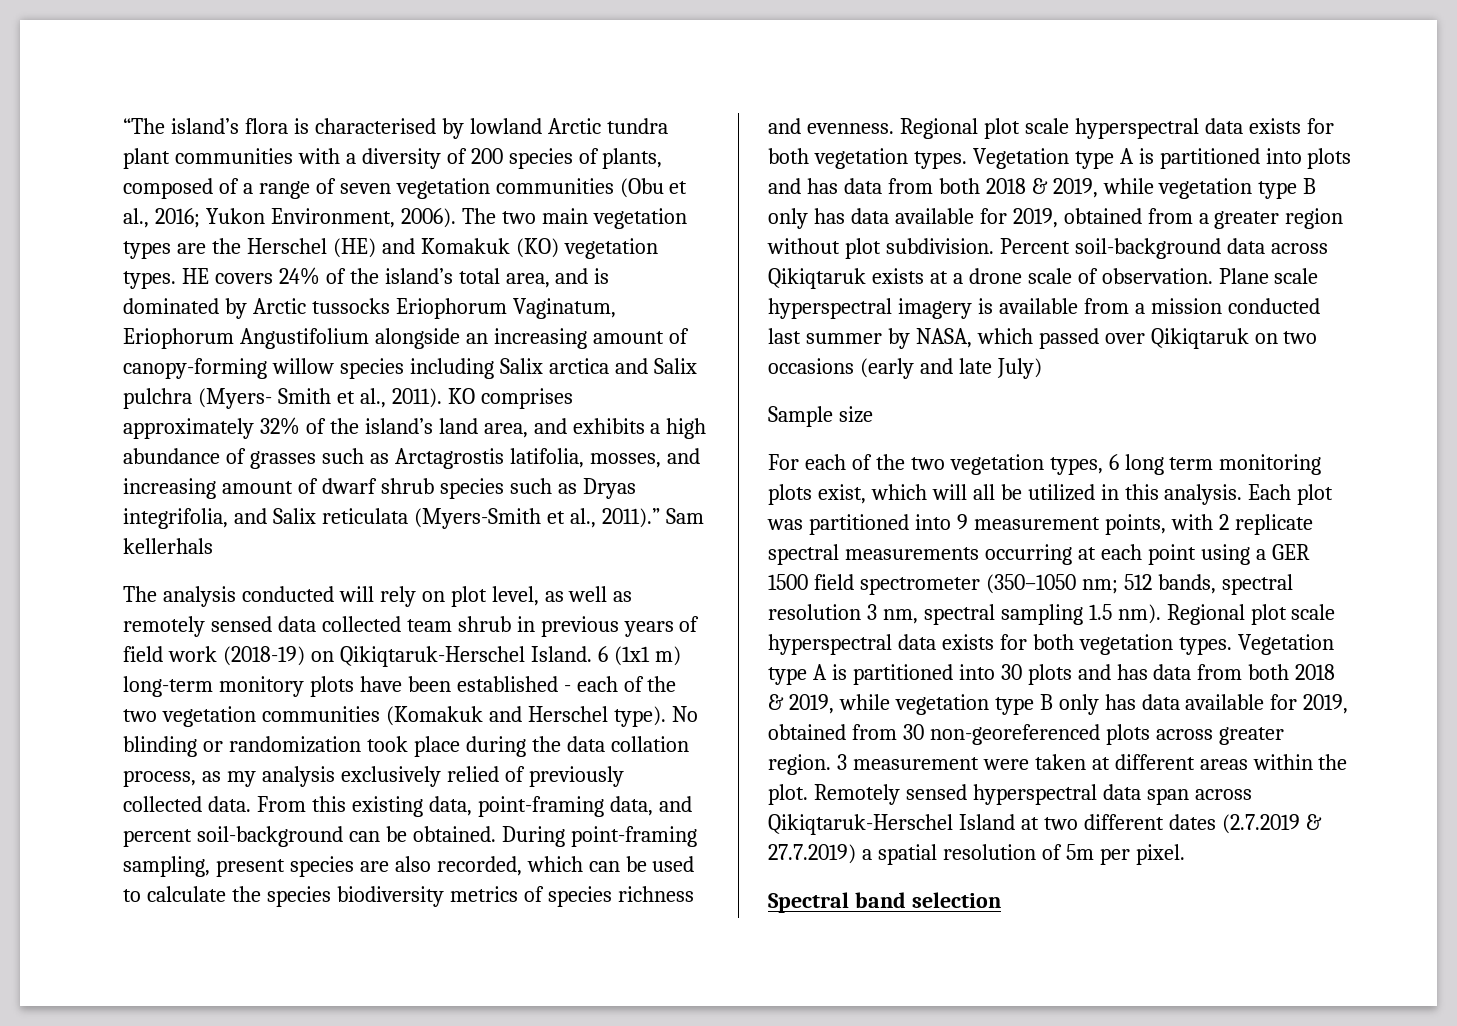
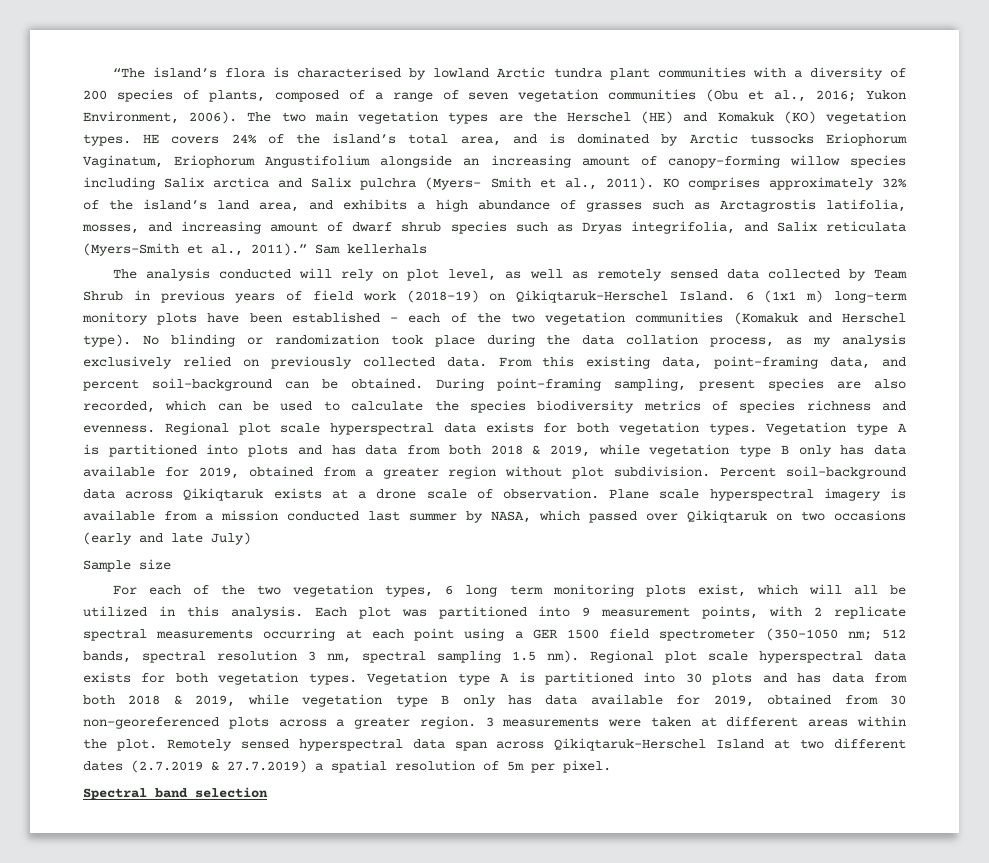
- The analysis conducted will rely on plot level, as well as remotely sensed data collected team shrub in previous years of field work (2018-19) on Qikiqtaruk-Herschel Island.
+ The analysis conducted will rely on plot level, as well as remotely sensed data collected by Team Shrub in previous years of field work (2018-19) on Qikiqtaruk-Herschel Island.
- No blinding or randomization took place during the data collation process, as my analysis exclusively relied of previously collected data.
+ No blinding or randomization took place during the data collation process, as my analysis exclusively relied on previously collected data.
- Vegetation type A is partitioned into 30 plots and has data from both 2018 & 2019, while vegetation type B only has data available for 2019, obtained from 30 non-georeferenced plots across greater region.
+ Vegetation type A is partitioned into 30 plots and has data from both 2018 & 2019, while vegetation type B only has data available for 2019, obtained from 30 non-georeferenced plots across a greater region.
- 3 measurement were taken at different areas within the plot.
+ 3 measurements were taken at different areas within the plot.

